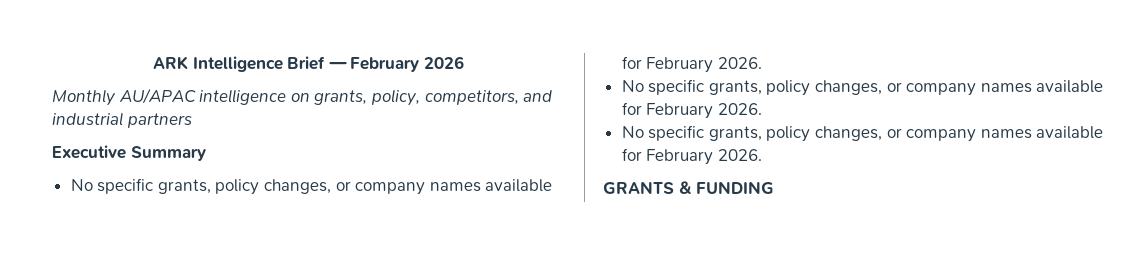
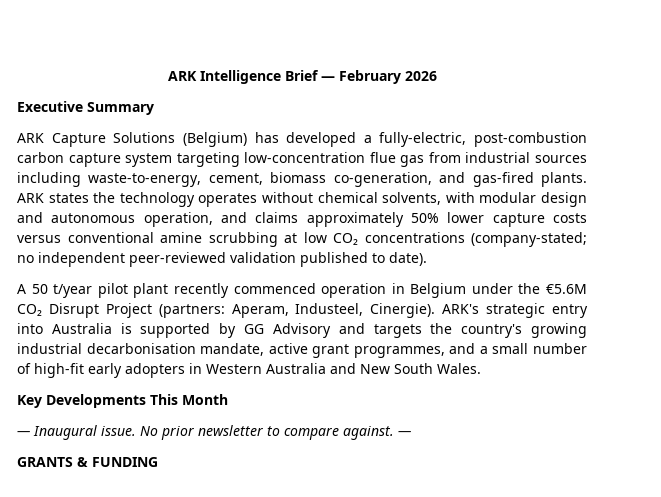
- Monthly AU/APAC intelligence on grants, policy, competitors, and industrial partners
  Executive Summary
- No specific grants, policy changes, or company names available for February 2026.
- No specific grants, policy changes, or company names available for February 2026.
- No specific grants, policy changes, or company names available for February 2026.
+ ARK Capture Solutions (Belgium) has developed a fully-electric, post-combustion carbon capture system targeting low-concentration flue gas from industrial sources including waste-to-energy, cement, biomass co-generation, and gas-fired plants. ARK states the technology operates without chemical solvents, with modular design and autonomous operation, and claims approximately 50% lower capture costs versus conventional amine scrubbing at low CO₂ concentrations (company-stated; no independent peer-reviewed validation published to date).
+ A 50 t/year pilot plant recently commenced operation in Belgium under the €5.6M CO₂ Disrupt Project (partners: Aperam, Industeel, Cinergie). ARK's strategic entry into Australia is supported by GG Advisory and targets the country's growing industrial decarbonisation mandate, active grant programmes, and a small number of high-fit early adopters in Western Australia and New South Wales.
+ Key Developments This Month
+ — Inaugural issue. No prior newsletter to compare against. —

